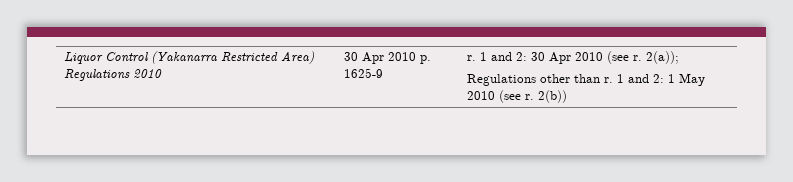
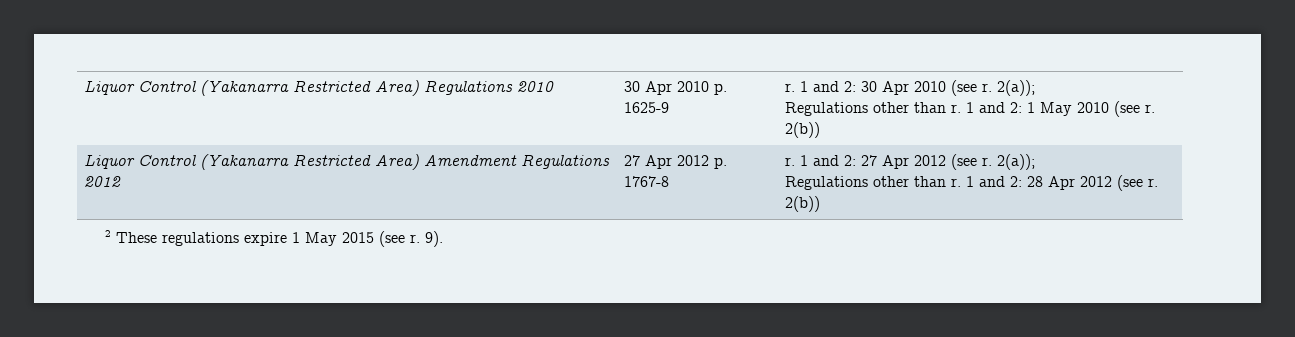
+ Liquor Control (Yakanarra Restricted Area) Amendment Regulations 2012 | 27 Apr 2012 p. 1767-8 | r. 1 and 2: 27 Apr 2012 (see r. 2(a));
+ Regulations other than r. 1 and 2: 28 Apr 2012 (see r. 2(b))
+ 2 These regulations expire 1 May 2015 (see r. 9).

